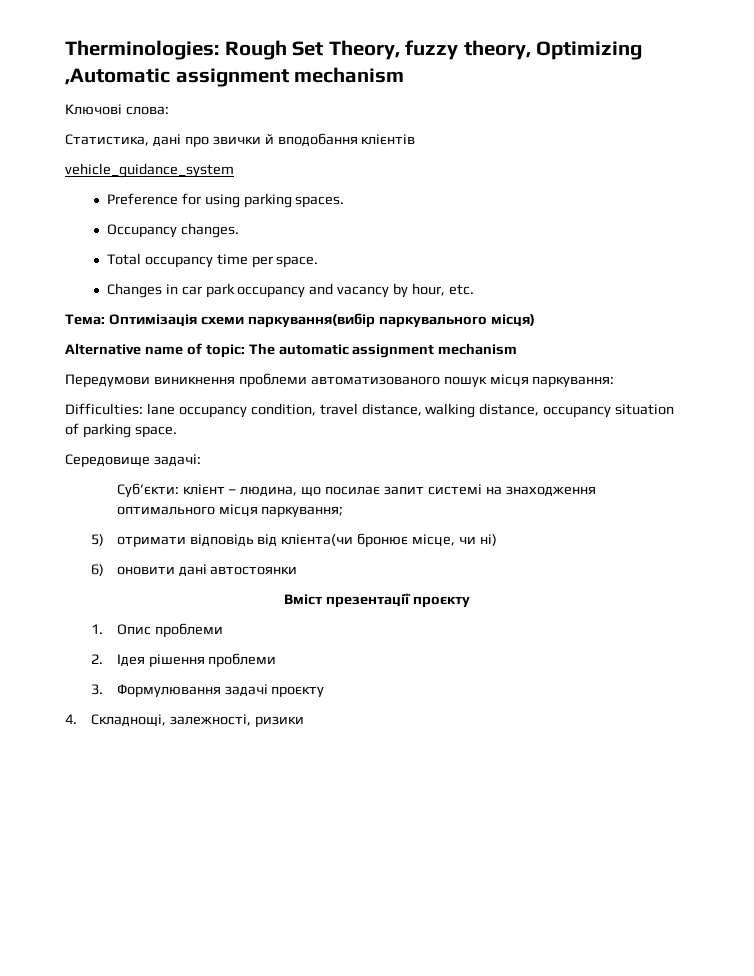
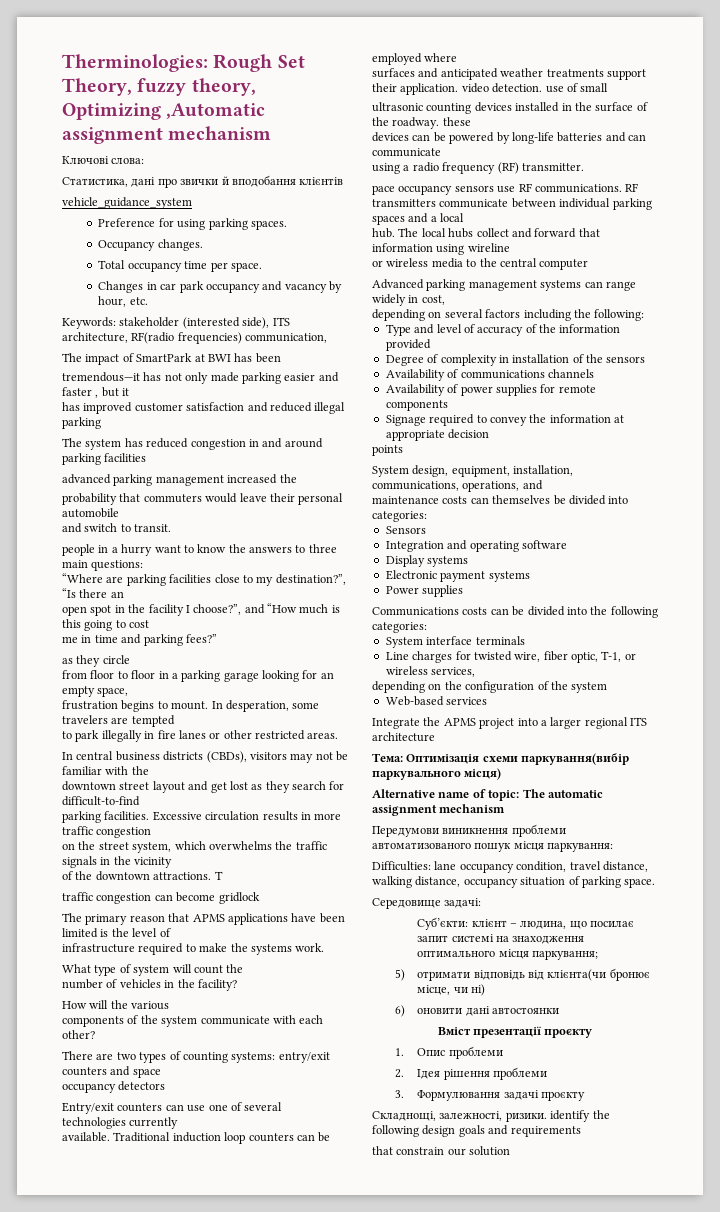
+ Keywords: stakeholder (interested side), ITS architecture, RF(radio frequencies) communication,
+ The impact of SmartPark at BWI has been
+ tremendous—it has not only made parking easier and faster , but it
+ has improved customer satisfaction and reduced illegal parking
+ The system has reduced congestion in and around parking facilities
+ advanced parking management increased the
+ probability that commuters would leave their personal automobile
+ and switch to transit.
+ people in a hurry want to know the answers to three main questions:
+ “Where are parking facilities close to my destination?”, “Is there an
+ open spot in the facility I choose?”, and “How much is this going to cost
+ me in time and parking fees?”
+ as they circle
+ from floor to floor in a parking garage looking for an empty space,
+ frustration begins to mount. In desperation, some travelers are tempted
+ to park illegally in fire lanes or other restricted areas.
+ In central business districts (CBDs), visitors may not be familiar with the
+ downtown street layout and get lost as they search for difficult-to-find
+ parking facilities. Excessive circulation results in more traffic congestion
+ on the street system, which overwhelms the traffic signals in the vicinity
+ of the downtown attractions. T
+ traffic congestion can become gridlock
+ The primary reason that APMS applications have been limited is the level of
+ infrastructure required to make the systems work.
+ What type of system will count the
+ number of vehicles in the facility?
+ How will the various
+ components of the system communicate with each other?
+ There are two types of counting systems: entry/exit counters and space
+ occupancy detectors
+ Entry/exit counters can use one of several technologies currently
+ available. Traditional induction loop counters can be employed where
+ surfaces and anticipated weather treatments support their application. video detection. use of small
+ ultrasonic counting devices installed in the surface of the roadway. these
+ devices can be powered by long-life batteries and can communicate
+ using a radio frequency (RF) transmitter.
+ pace occupancy sensors use RF communications. RF transmitters communicate between individual parking spaces and a local
+ hub. The local hubs collect and forward that information using wireline
+ or wireless media to the central computer
+ Advanced parking management systems can range widely in cost,
+ depending on several factors including the following:
+ Type and level of accuracy of the information provided
+ Degree of complexity in installation of the sensors
+ Availability of communications channels
+ Availability of power supplies for remote components
+ Signage required to convey the information at appropriate decision
+ points
+ System design, equipment, installation, communications, operations, and
+ maintenance costs can themselves be divided into categories:
+ Sensors
+ Integration and operating software
+ Display systems
+ Electronic payment systems
+ Power supplies
+ Communications costs can be divided into the following categories:
+ System interface terminals
+ Line charges for twisted wire, fiber optic, T-1, or wireless services,
+ depending on the configuration of the system
+ Web-based services
+ Integrate the APMS project into a larger regional ITS architecture
- 4. Складнощі, залежності, ризики
+ Складнощі, залежності, ризики. identify the following design goals and requirements
+ that constrain our solution

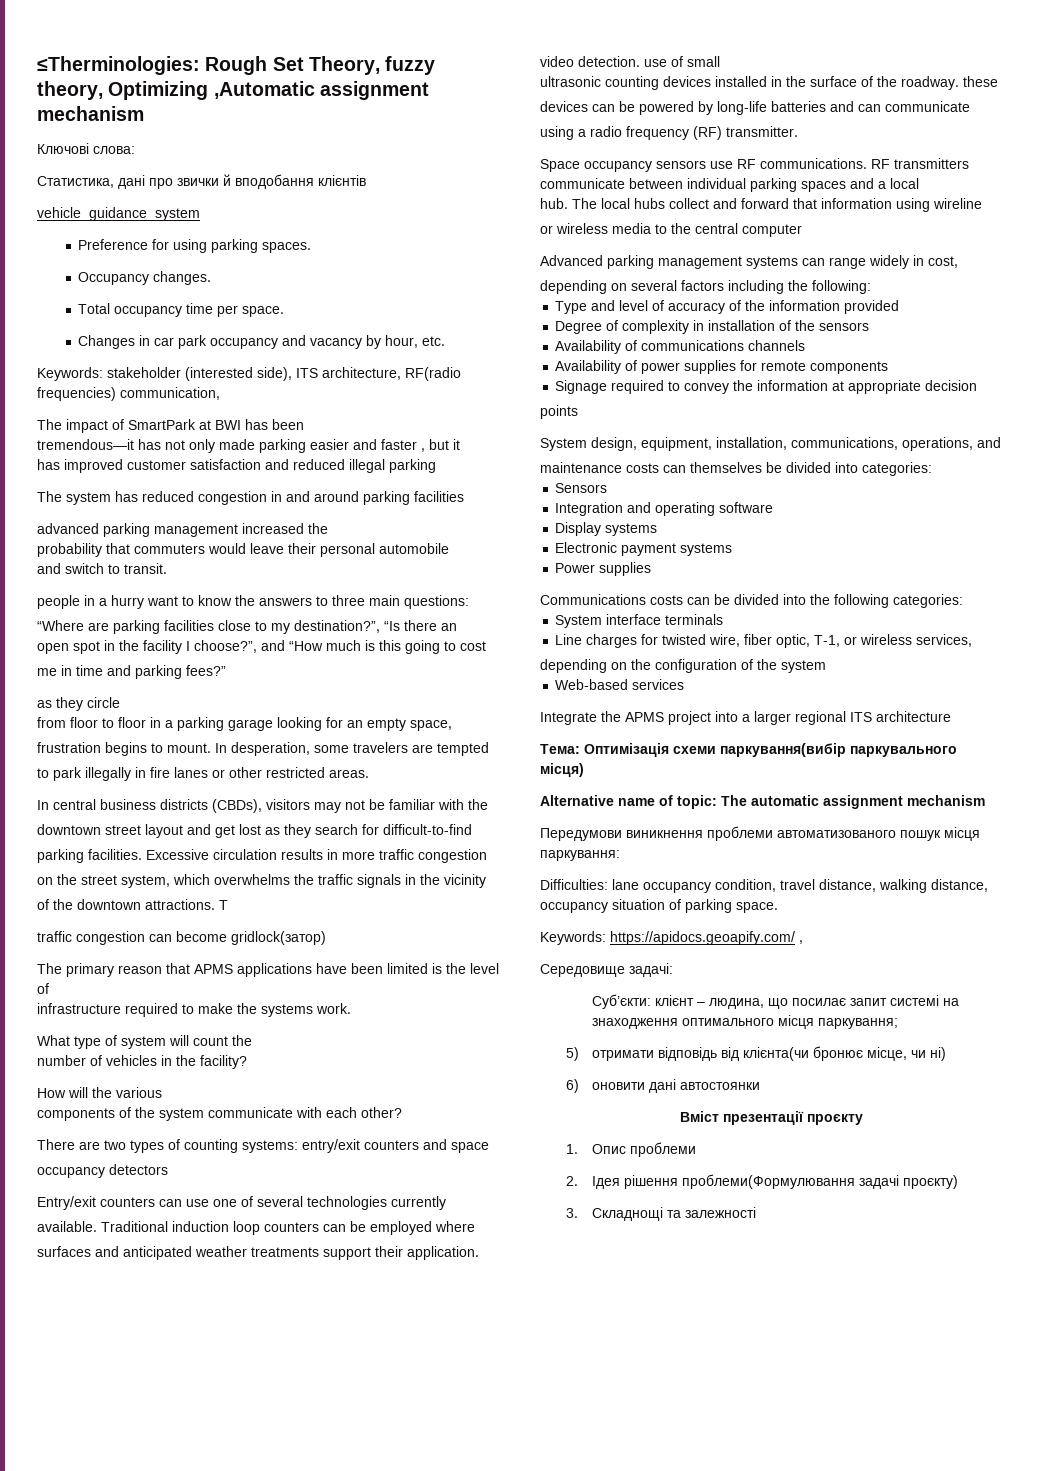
- Therminologies: Rough Set Theory, fuzzy theory, Optimizing ,Automatic assignment mechanism
+ ≤Therminologies: Rough Set Theory, fuzzy theory, Optimizing ,Automatic assignment mechanism
- traffic congestion can become gridlock
+ traffic congestion can become gridlock(затор)
- pace occupancy sensors use RF communications.
+ Space occupancy sensors use RF communications.
+ Keywords: https://apidocs.geoapify.com/ ,
- 2. Ідея рішення проблеми
- 3. Формулювання задачі проєкту
- Складнощі, залежності, ризики. identify the following design goals and requirements
- that constrain our solution
+ 2. Ідея рішення проблеми(Формулювання задачі проєкту)
+ 3. Складнощі та залежності

